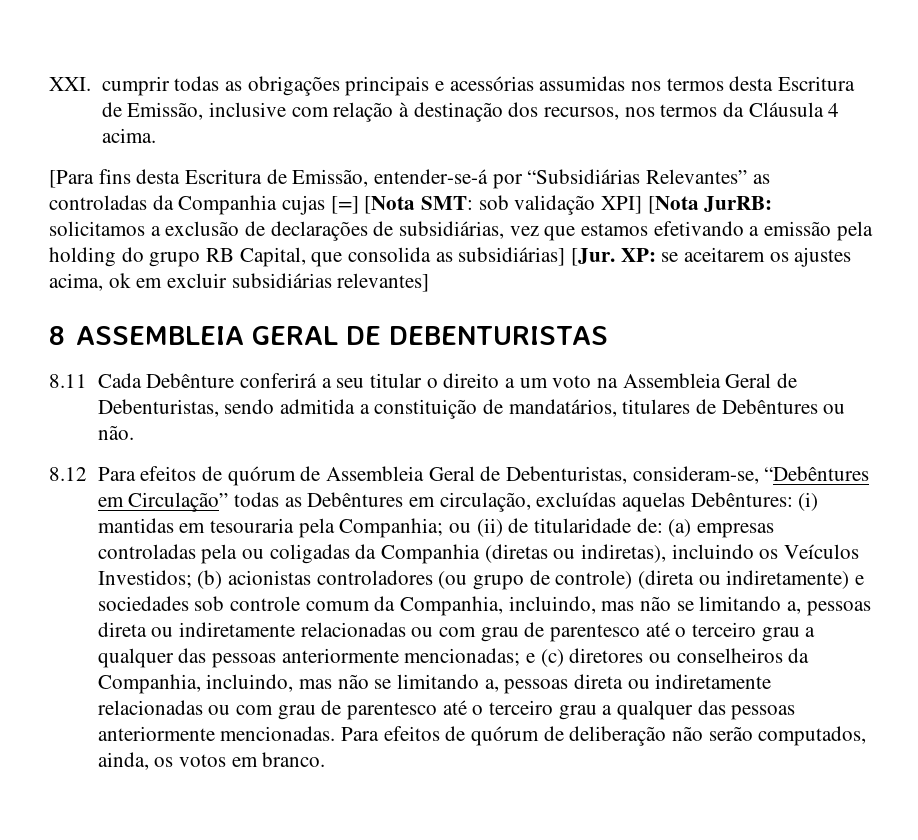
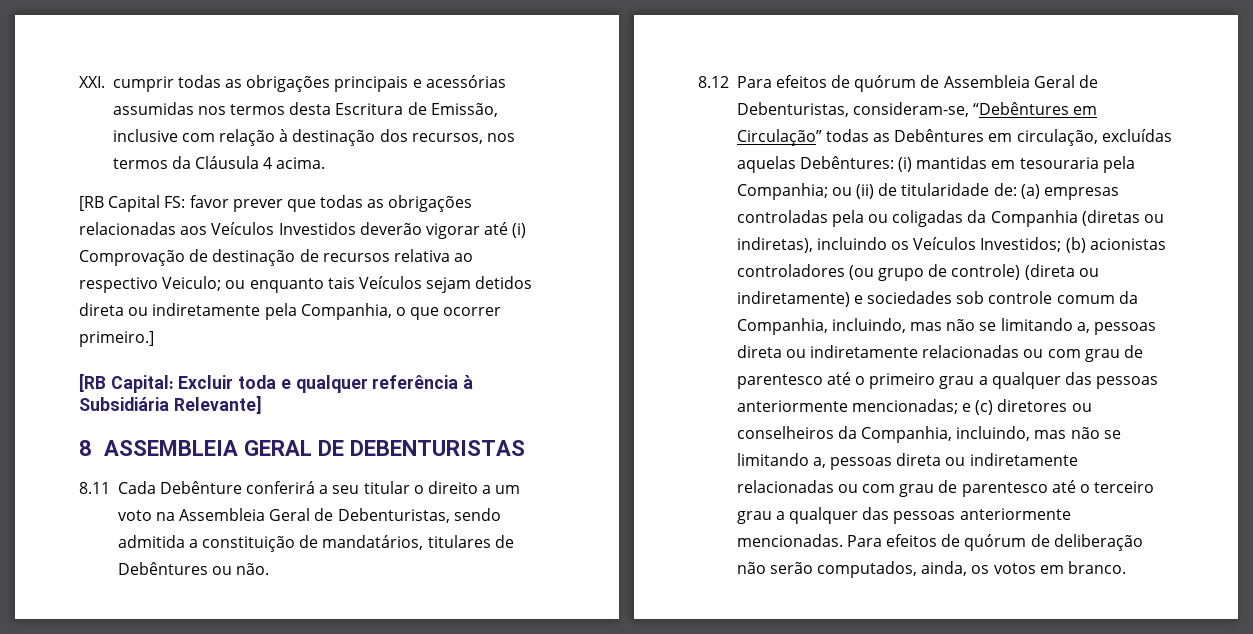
- [Para fins desta Escritura de Emissão, entender-se-á por “Subsidiárias Relevantes” as controladas da Companhia cujas [=] [Nota SMT: sob validação XPI] [Nota JurRB: solicitamos a exclusão de declarações de subsidiárias, vez que estamos efetivando a emissão pela holding do grupo RB Capital, que consolida as subsidiárias] [Jur. XP: se aceitarem os ajustes acima, ok em excluir subsidiárias relevantes]
+ [RB Capital FS: favor prever que todas as obrigações relacionadas aos Veículos Investidos deverão vigorar até (i) Comprovação de destinação de recursos relativa ao respectivo Veiculo; ou enquanto tais Veículos sejam detidos direta ou indiretamente pela Companhia, o que ocorrer primeiro.]
+ [RB Capital: Excluir toda e qualquer referência à Subsidiária Relevante]
- (b) acionistas controladores (ou grupo de controle) (direta ou indiretamente) e sociedades sob controle comum da Companhia, incluindo, mas não se limitando a, pessoas direta ou indiretamente relacionadas ou com grau de parentesco até o terceiro grau a qualquer das pessoas anteriormente mencionadas;
+ (b) acionistas controladores (ou grupo de controle) (direta ou indiretamente) e sociedades sob controle comum da Companhia, incluindo, mas não se limitando a, pessoas direta ou indiretamente relacionadas ou com grau de parentesco até o primeiro grau a qualquer das pessoas anteriormente mencionadas;

